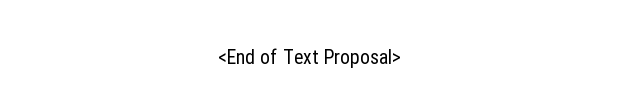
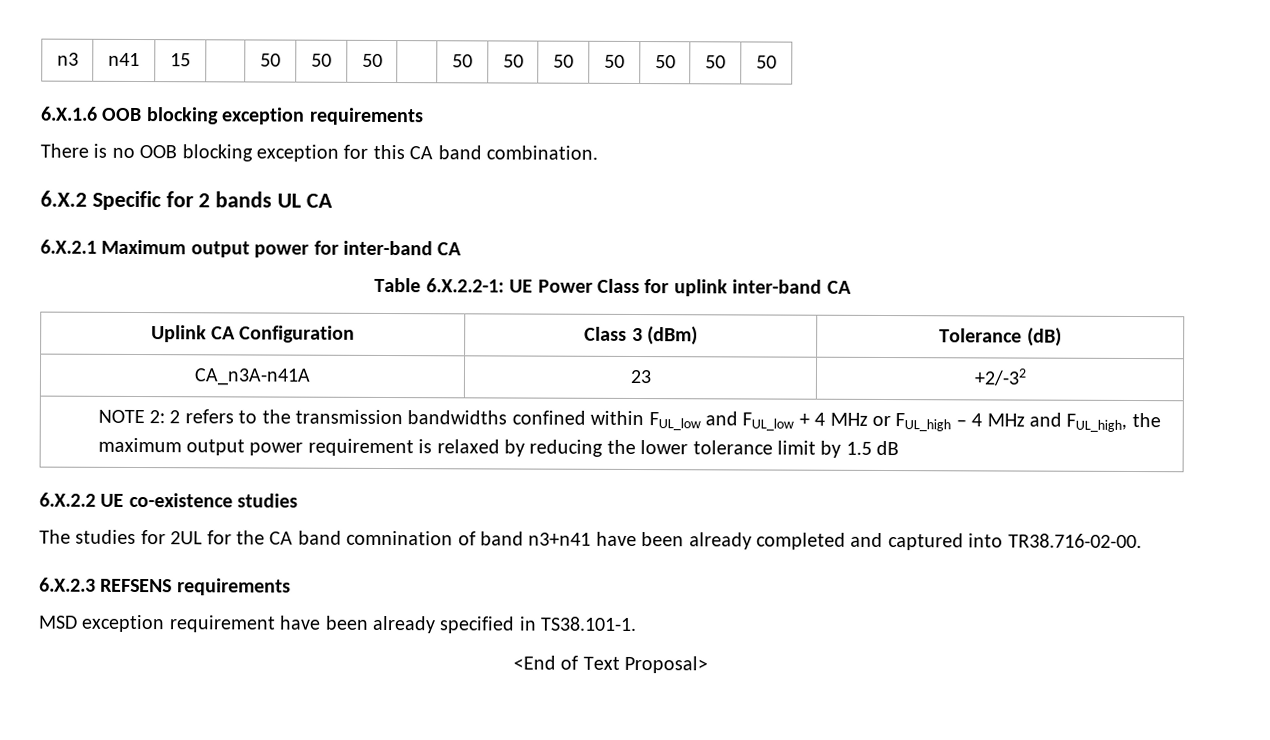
+ n3 | n41 | 15 | | 50 | 50 | 50 | | 50 | 50 | 50 | 50 | 50 | 50 | 50
+ 6.X.1.6 OOB blocking exception requirements
+ There is no OOB blocking exception for this CA band combination.
+ 6.X.2 Specific for 2 bands UL CA
+ 6.X.2.1 Maximum output power for inter-band CA
+ Table 6.X.2.2-1: UE Power Class for uplink inter-band CA
+ Uplink CA Configuration | Class 3 (dBm) | Tolerance (dB)
+ CA_n3A-n41A | 23 | +2/-32
+ NOTE 2: 2 refers to the transmission bandwidths confined within FUL_low and FUL_low + 4 MHz or FUL_high – 4 MHz and FUL_high, the maximum output power requirement is relaxed by reducing the lower tolerance limit by 1.5 dB
+ 6.X.2.2 UE co-existence studies
+ The studies for 2UL for the CA band comnination of band n3+n41 have been already completed and captured into TR38.716-02-00.
+ 6.X.2.3 REFSENS requirements
+ MSD exception requirement have been already specified in TS38.101-1.

